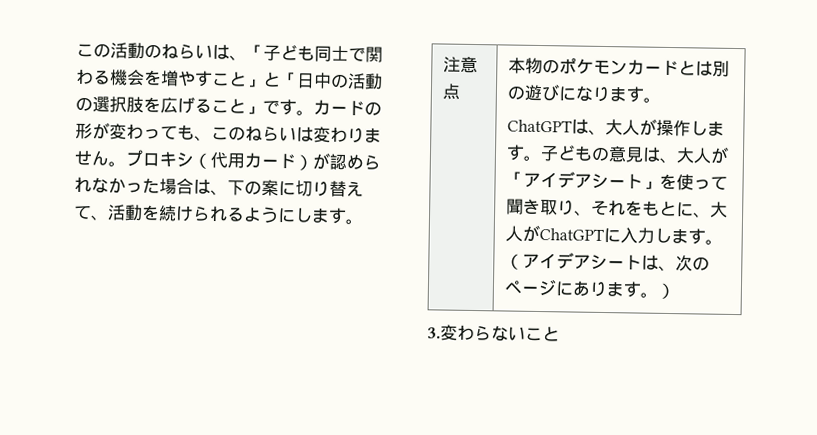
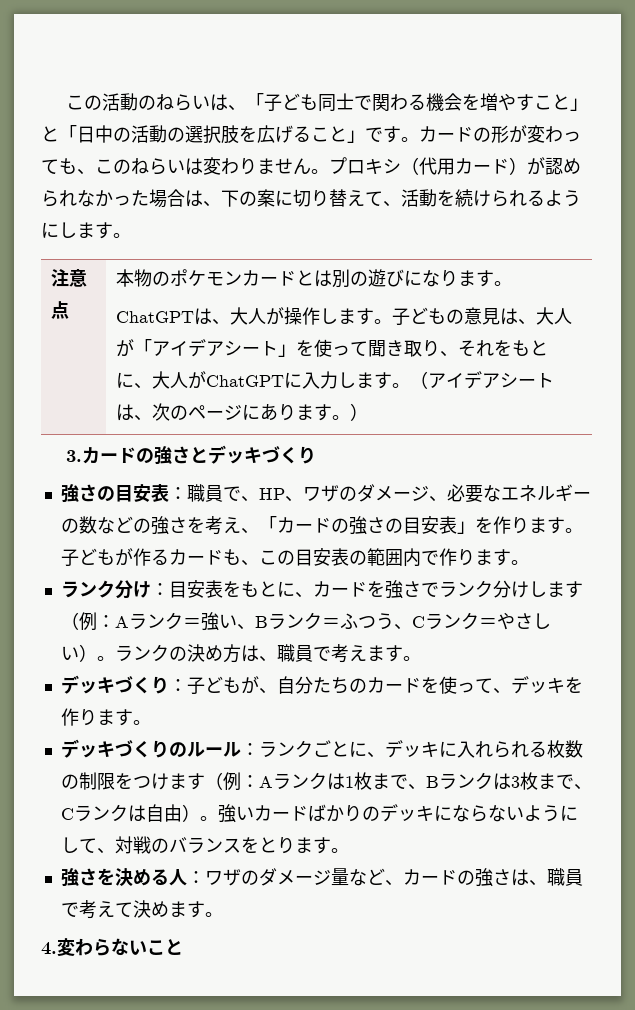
- 3.変わらないこと
+ 3.カードの強さとデッキづくり
+ 強さの目安表：職員で、HP、ワザのダメージ、必要なエネルギーの数などの強さを考え、「カードの強さの目安表」を作ります。子どもが作るカードも、この目安表の範囲内で作ります。
+ ランク分け：目安表をもとに、カードを強さでランク分けします（例：Aランク＝強い、Bランク＝ふつう、Cランク＝やさしい）。ランクの決め方は、職員で考えます。
+ デッキづくり：子どもが、自分たちのカードを使って、デッキを作ります。
+ デッキづくりのルール：ランクごとに、デッキに入れられる枚数の制限をつけます（例：Aランクは1枚まで、Bランクは3枚まで、Cランクは自由）。強いカードばかりのデッキにならないようにして、対戦のバランスをとります。
+ 強さを決める人：ワザのダメージ量など、カードの強さは、職員で考えて決めます。
+ 4.変わらないこと

